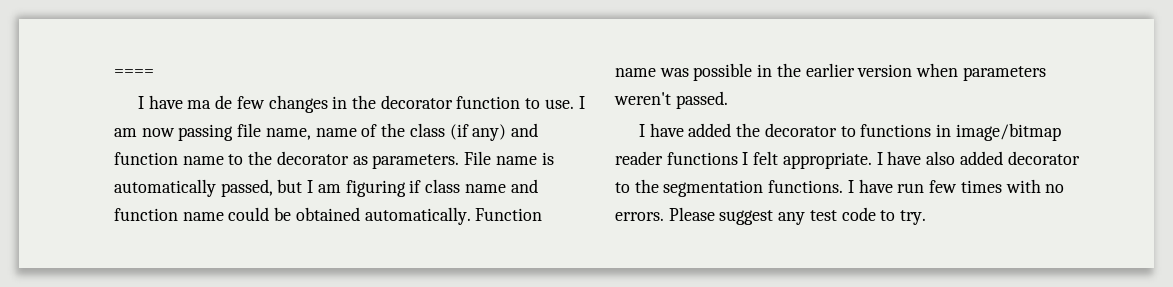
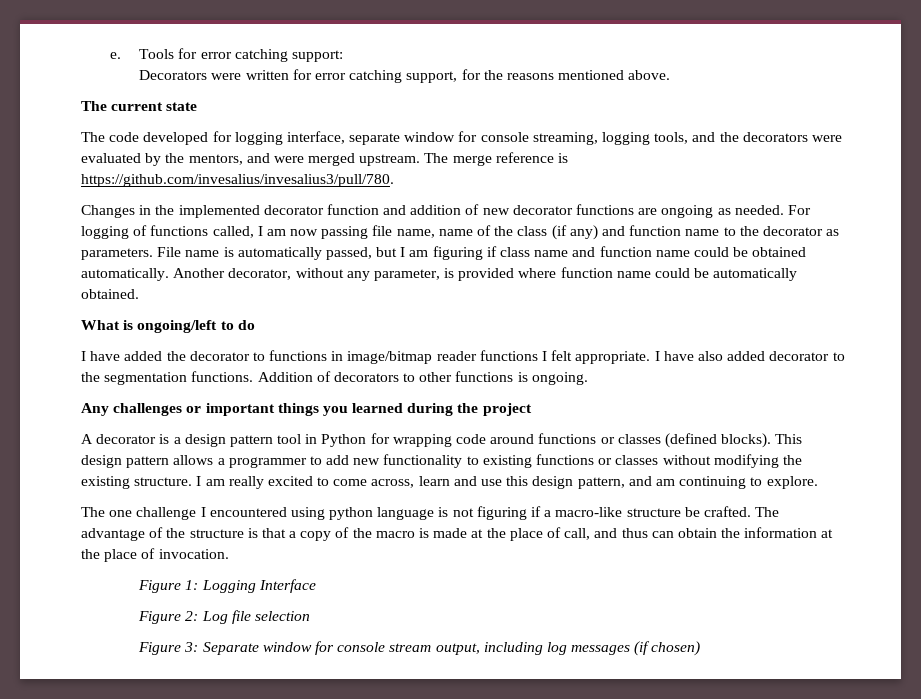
- ====
- I have ma de few changes in the decorator function to use. I am now passing file name, name of the class (if any) and function name to the decorator as parameters.
+ e. Tools for error catching support:
+ Decorators were written for error catching support, for the reasons mentioned above.
+ The current state
+ The code developed for logging interface, separate window for console streaming, logging tools, and the decorators were evaluated by the mentors, and were merged upstream. The merge reference is https://github.com/invesalius/invesalius3/pull/780.
+ Changes in the implemented decorator function and addition of new decorator functions are ongoing as needed. For logging of functions called, I am now passing file name, name of the class (if any) and function name to the decorator as parameters.
- Function name was possible in the earlier version when parameters weren't passed.
+ Another decorator, without any parameter, is provided where function name could be automatically obtained.
+ What is ongoing/left to do
- I have run few times with no errors. Please suggest any test code to try.
+ Addition of decorators to other functions is ongoing.
+ Any challenges or important things you learned during the project
+ A decorator is a design pattern tool in Python for wrapping code around functions or classes (defined blocks). This design pattern allows a programmer to add new functionality to existing functions or classes without modifying the existing structure. I am really excited to come across, learn and use this design pattern, and am continuing to explore.
+ The one challenge I encountered using python language is not figuring if a macro-like structure be crafted. The advantage of the structure is that a copy of the macro is made at the place of call, and thus can obtain the information at the place of invocation.
+ Figure 1: Logging Interface
+ Figure 2: Log file selection
+ Figure 3: Separate window for console stream output, including log messages (if chosen)

